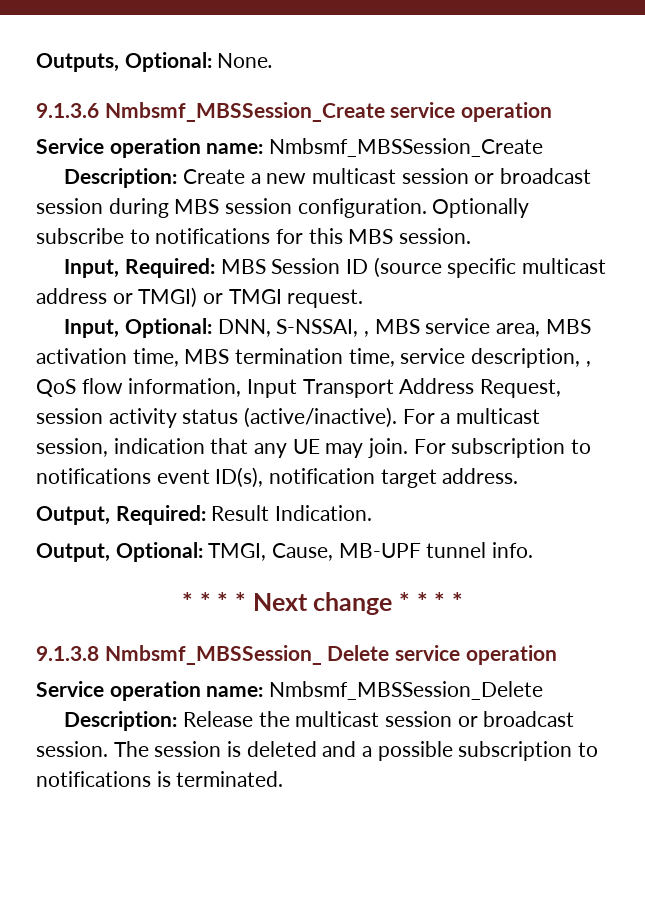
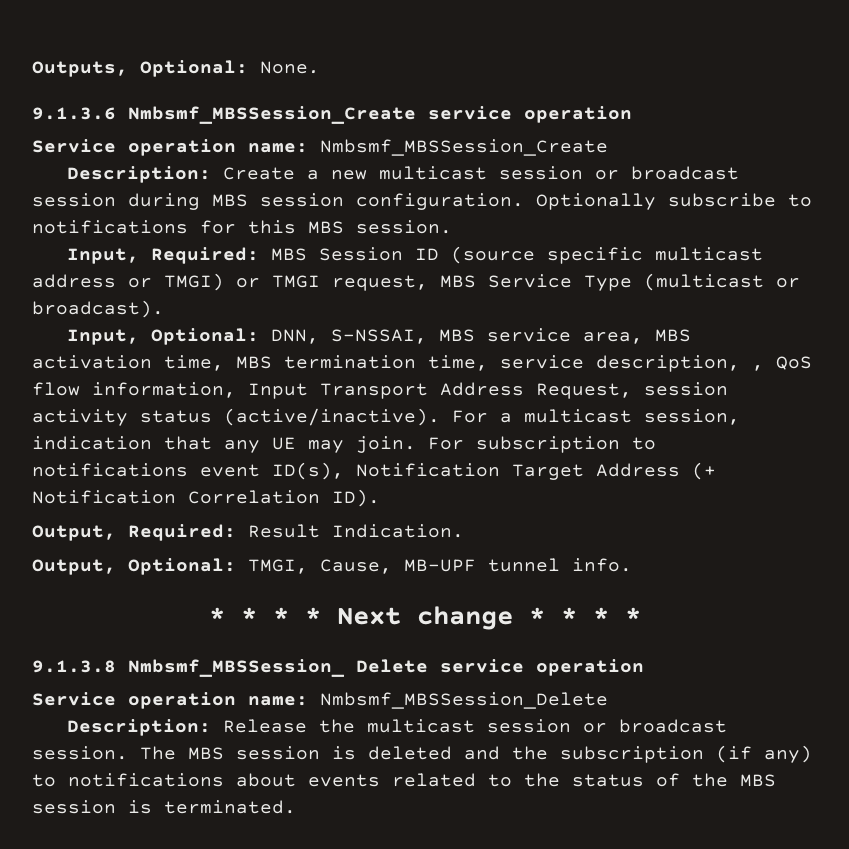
- Input, Required: MBS Session ID (source specific multicast address or TMGI) or TMGI request.
+ Input, Required: MBS Session ID (source specific multicast address or TMGI) or TMGI request, MBS Service Type (multicast or broadcast).
- Input, Optional: DNN, S-NSSAI, , MBS service area, MBS activation time, MBS termination time, service description, , QoS flow information, Input Transport Address Request, session activity status (active/inactive).
+ Input, Optional: DNN, S-NSSAI, MBS service area, MBS activation time, MBS termination time, service description, , QoS flow information, Input Transport Address Request, session activity status (active/inactive).
- For subscription to notifications event ID(s), notification target address.
+ For subscription to notifications event ID(s), Notification Target Address (+ Notification Correlation ID).
- The session is deleted and a possible subscription to notifications is terminated.
+ The MBS session is deleted and the subscription (if any) to notifications about events related to the status of the MBS session is terminated.

